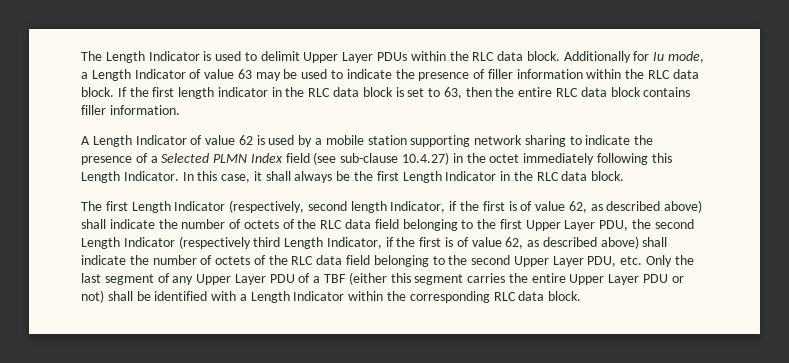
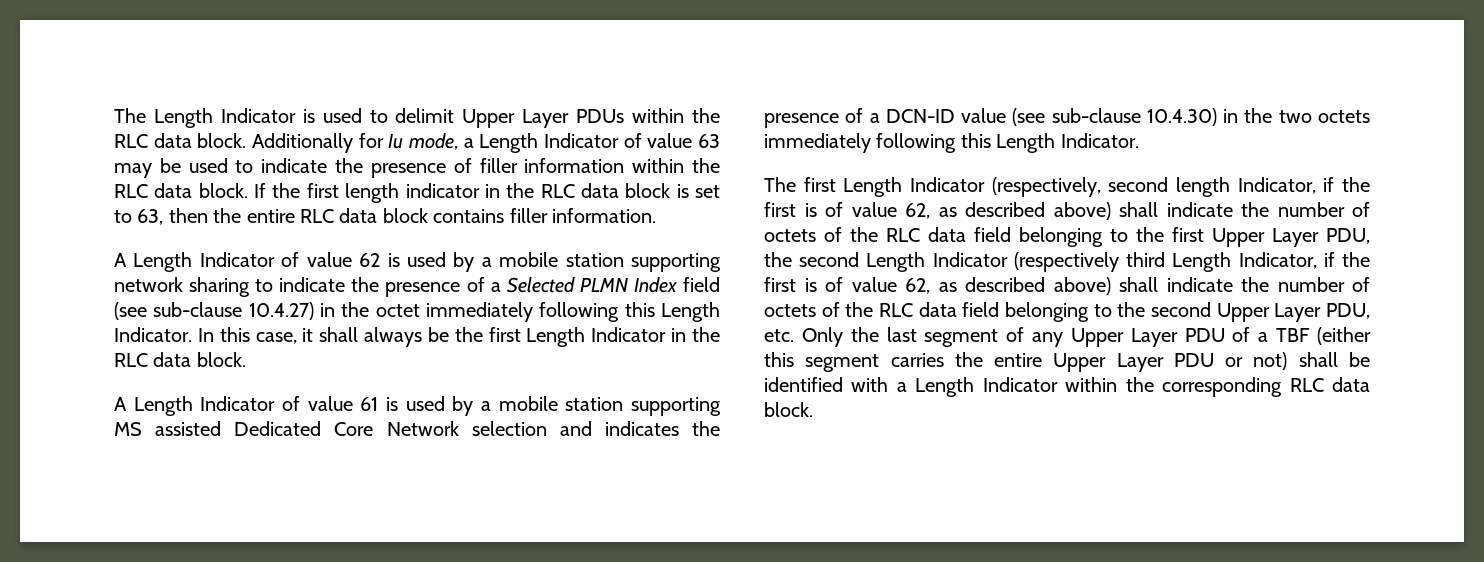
+ A Length Indicator of value 61 is used by a mobile station supporting MS assisted Dedicated Core Network selection and indicates the presence of a DCN-ID value (see sub-clause 10.4.30) in the two octets immediately following this Length Indicator.

